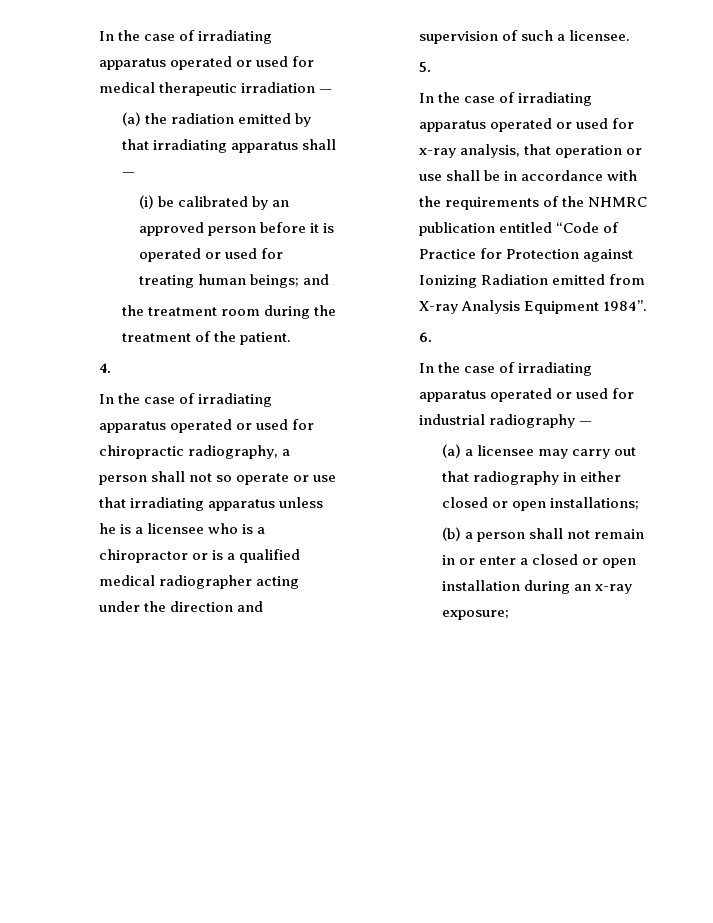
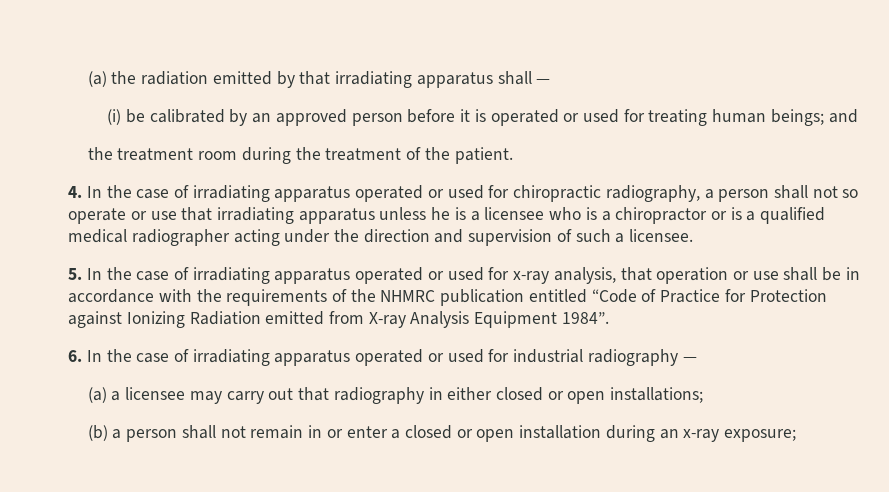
- In the case of irradiating apparatus operated or used for medical therapeutic irradiation —
- 4.
- In the case of irradiating apparatus operated or used for chiropractic radiography, a person shall not so operate or use that irradiating apparatus unless he is a licensee who is a chiropractor or is a qualified medical radiographer acting under the direction and supervision of such a licensee.
+ 4. In the case of irradiating apparatus operated or used for chiropractic radiography, a person shall not so operate or use that irradiating apparatus unless he is a licensee who is a chiropractor or is a qualified medical radiographer acting under the direction and supervision of such a licensee.
- 5.
- In the case of irradiating apparatus operated or used for x-ray analysis, that operation or use shall be in accordance with the requirements of the NHMRC publication entitled “Code of Practice for Protection against Ionizing Radiation emitted from X-ray Analysis Equipment 1984”.
+ 5. In the case of irradiating apparatus operated or used for x-ray analysis, that operation or use shall be in accordance with the requirements of the NHMRC publication entitled “Code of Practice for Protection against Ionizing Radiation emitted from X-ray Analysis Equipment 1984”.
- 6.
- In the case of irradiating apparatus operated or used for industrial radiography —
+ 6. In the case of irradiating apparatus operated or used for industrial radiography —

